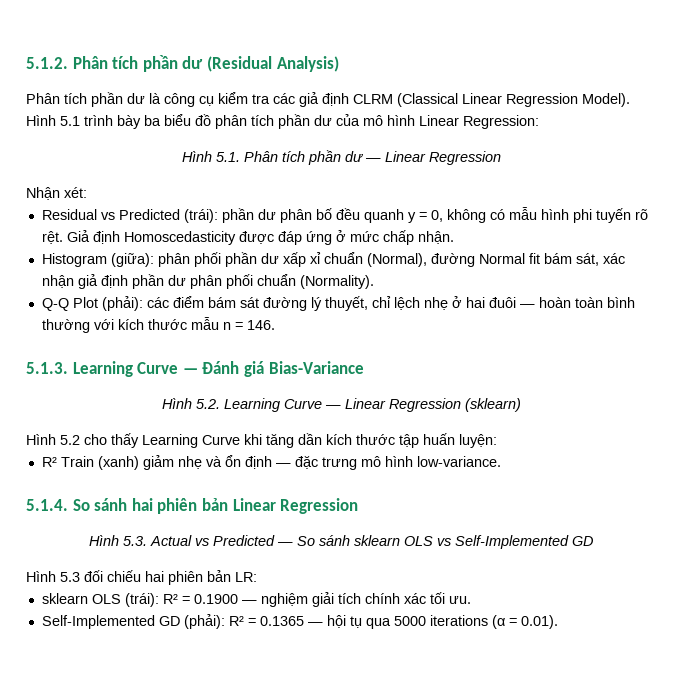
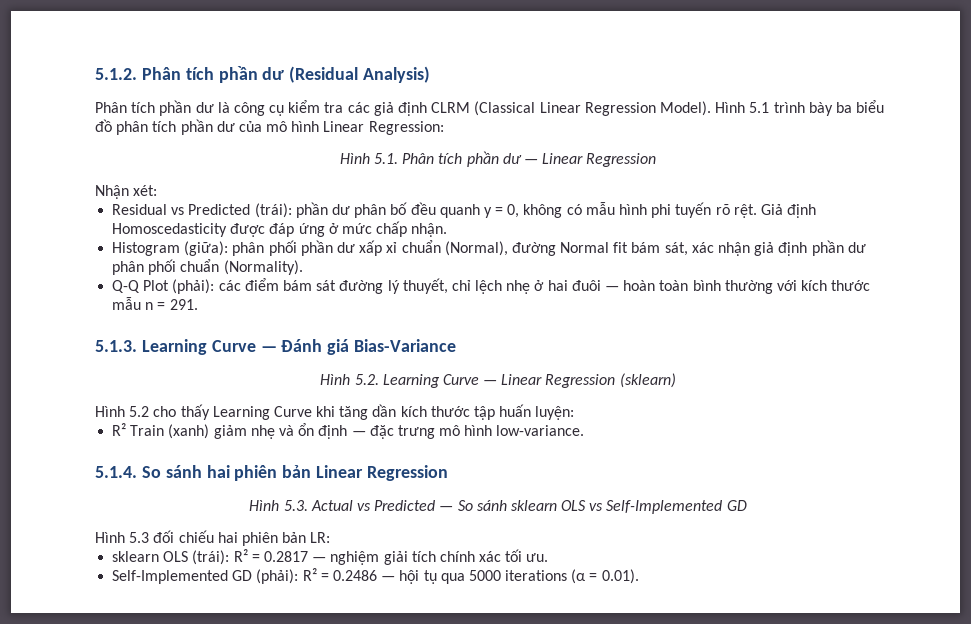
- Q-Q Plot (phải): các điểm bám sát đường lý thuyết, chỉ lệch nhẹ ở hai đuôi — hoàn toàn bình thường với kích thước mẫu n = 146.
+ Q-Q Plot (phải): các điểm bám sát đường lý thuyết, chỉ lệch nhẹ ở hai đuôi — hoàn toàn bình thường với kích thước mẫu n = 291.
- sklearn OLS (trái): R² = 0.1900 — nghiệm giải tích chính xác tối ưu.
+ sklearn OLS (trái): R² = 0.2817 — nghiệm giải tích chính xác tối ưu.
- Self-Implemented GD (phải): R² = 0.1365 — hội tụ qua 5000 iterations (α = 0.01).
+ Self-Implemented GD (phải): R² = 0.2486 — hội tụ qua 5000 iterations (α = 0.01).

